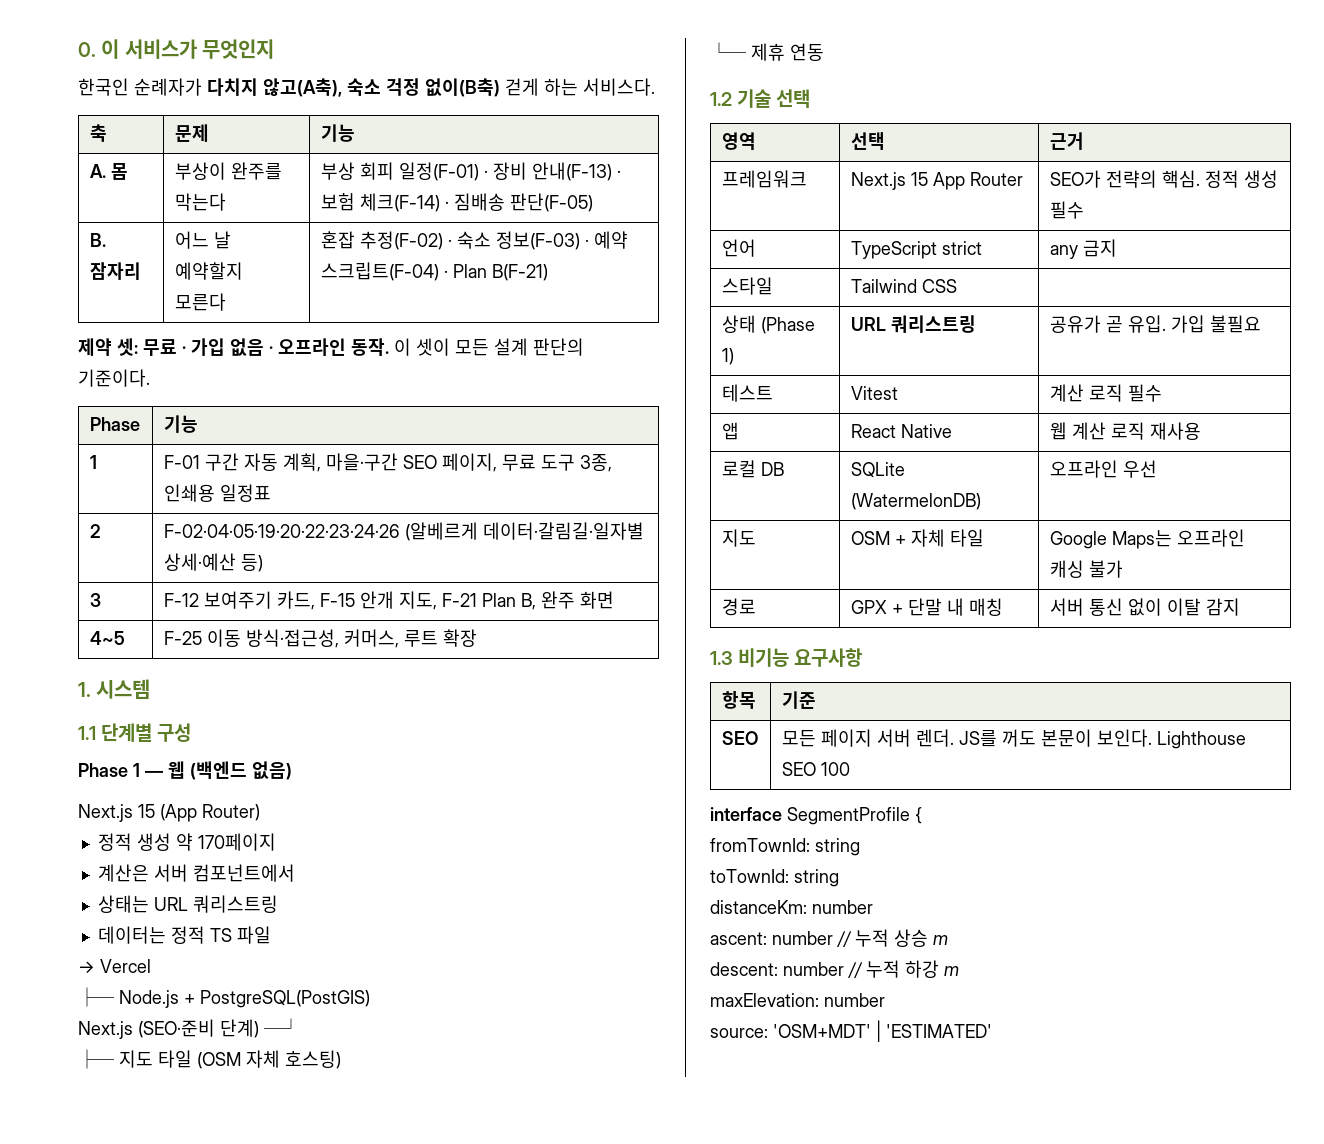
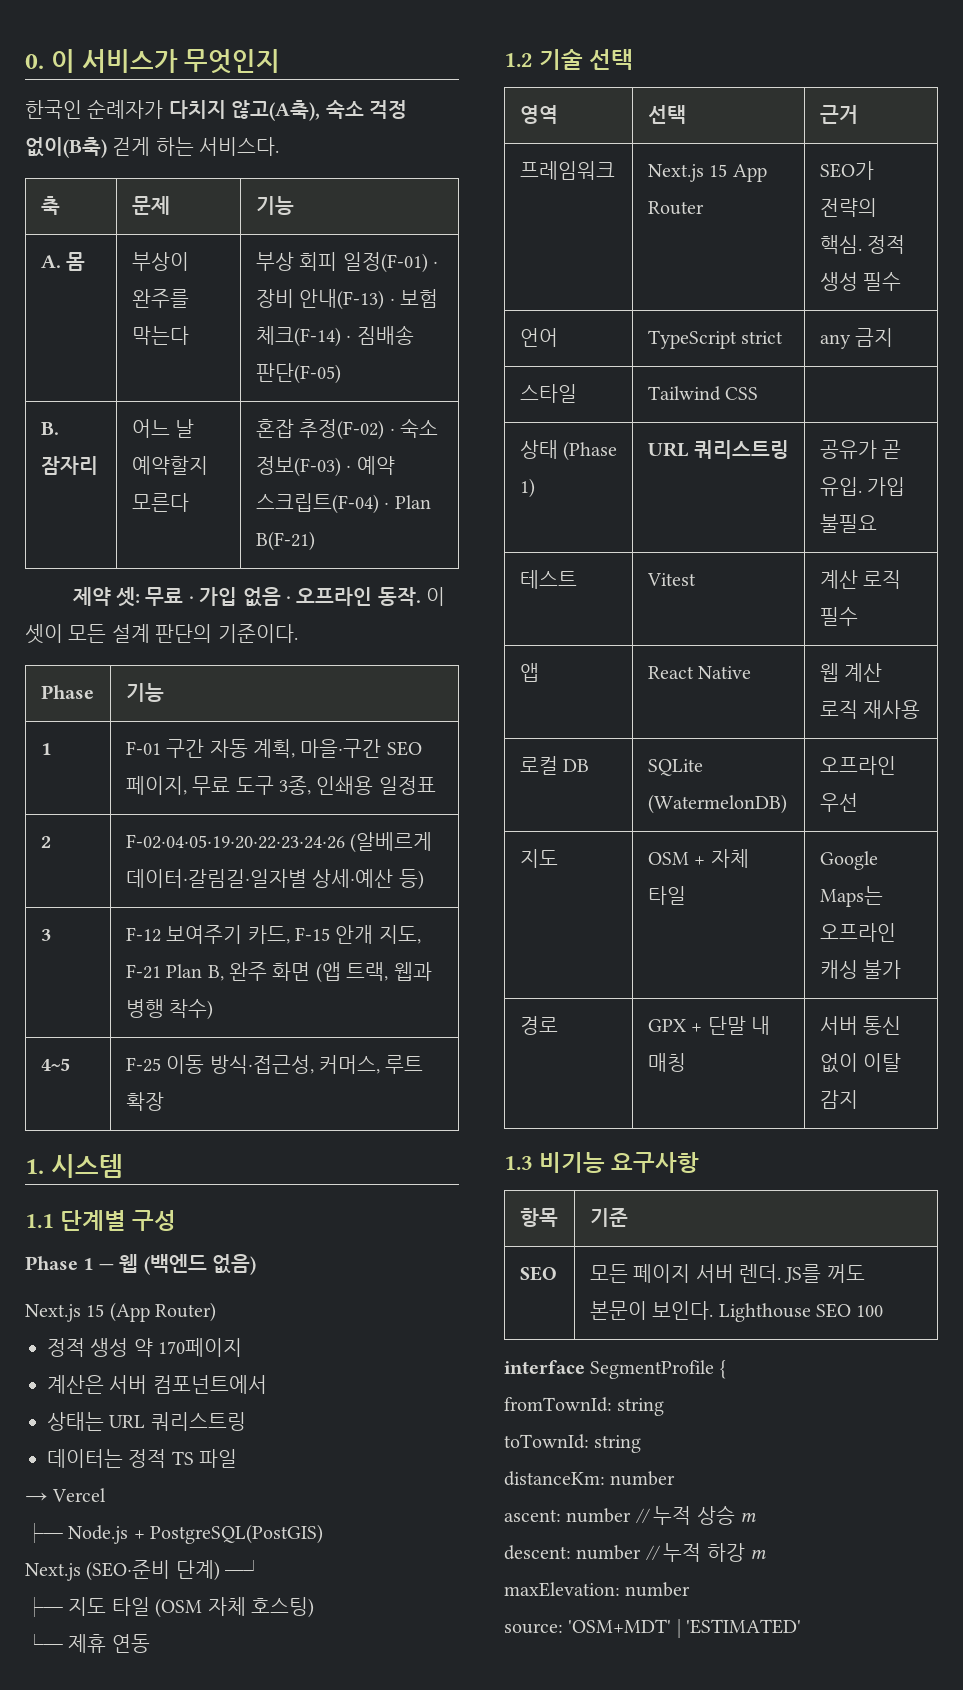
- 3 | F-12 보여주기 카드, F-15 안개 지도, F-21 Plan B, 완주 화면
+ 3 | F-12 보여주기 카드, F-15 안개 지도, F-21 Plan B, 완주 화면 (앱 트랙, 웹과 병행 착수)

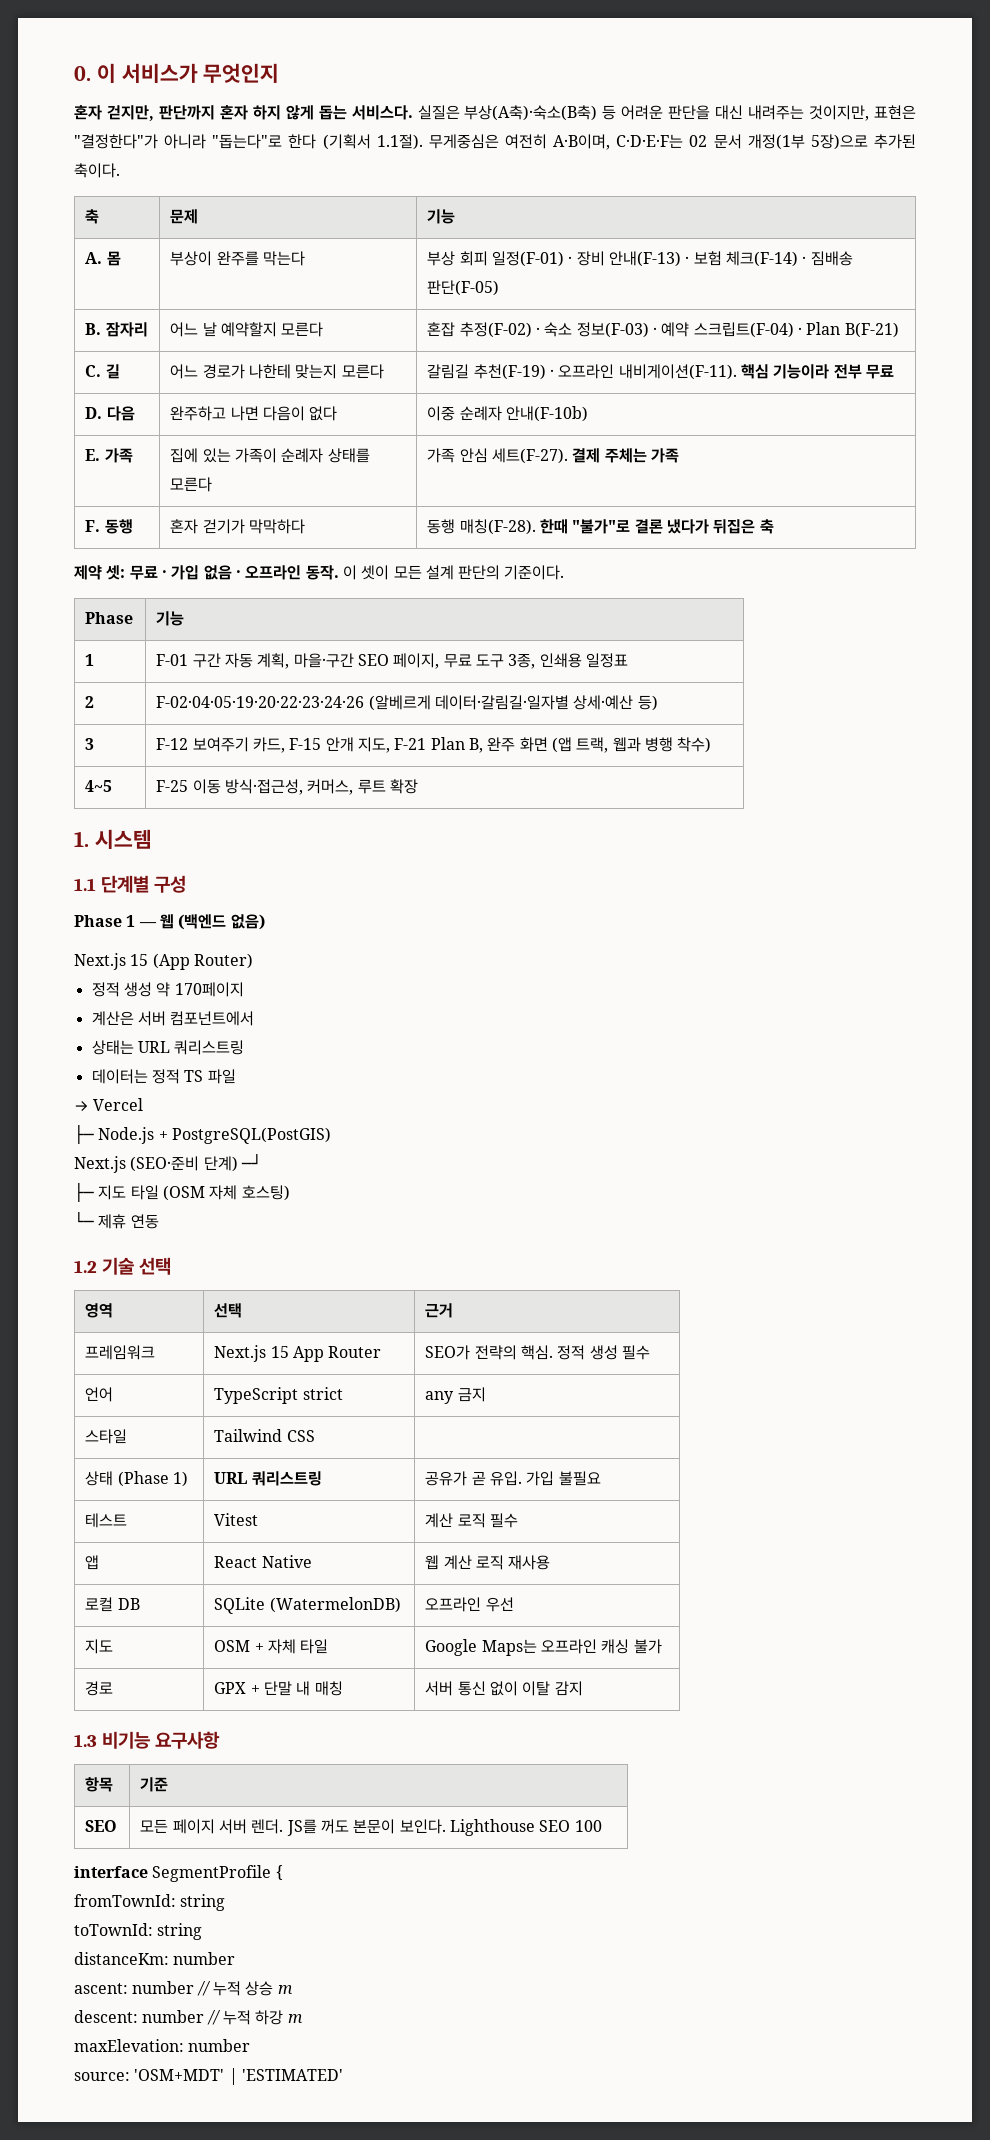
- 한국인 순례자가 다치지 않고(A축), 숙소 걱정 없이(B축) 걷게 하는 서비스다.
+ 혼자 걷지만, 판단까지 혼자 하지 않게 돕는 서비스다. 실질은 부상(A축)·숙소(B축) 등 어려운 판단을 대신 내려주는 것이지만, 표현은 "결정한다"가 아니라 "돕는다"로 한다 (기획서 1.1절). 무게중심은 여전히 A·B이며, C·D·E·F는 02 문서 개정(1부 5장)으로 추가된 축이다.
+ C. 길 | 어느 경로가 나한테 맞는지 모른다 | 갈림길 추천(F-19) · 오프라인 내비게이션(F-11). 핵심 기능이라 전부 무료
+ D. 다음 | 완주하고 나면 다음이 없다 | 이중 순례자 안내(F-10b)
+ E. 가족 | 집에 있는 가족이 순례자 상태를 모른다 | 가족 안심 세트(F-27). 결제 주체는 가족
+ F. 동행 | 혼자 걷기가 막막하다 | 동행 매칭(F-28). 한때 "불가"로 결론 냈다가 뒤집은 축

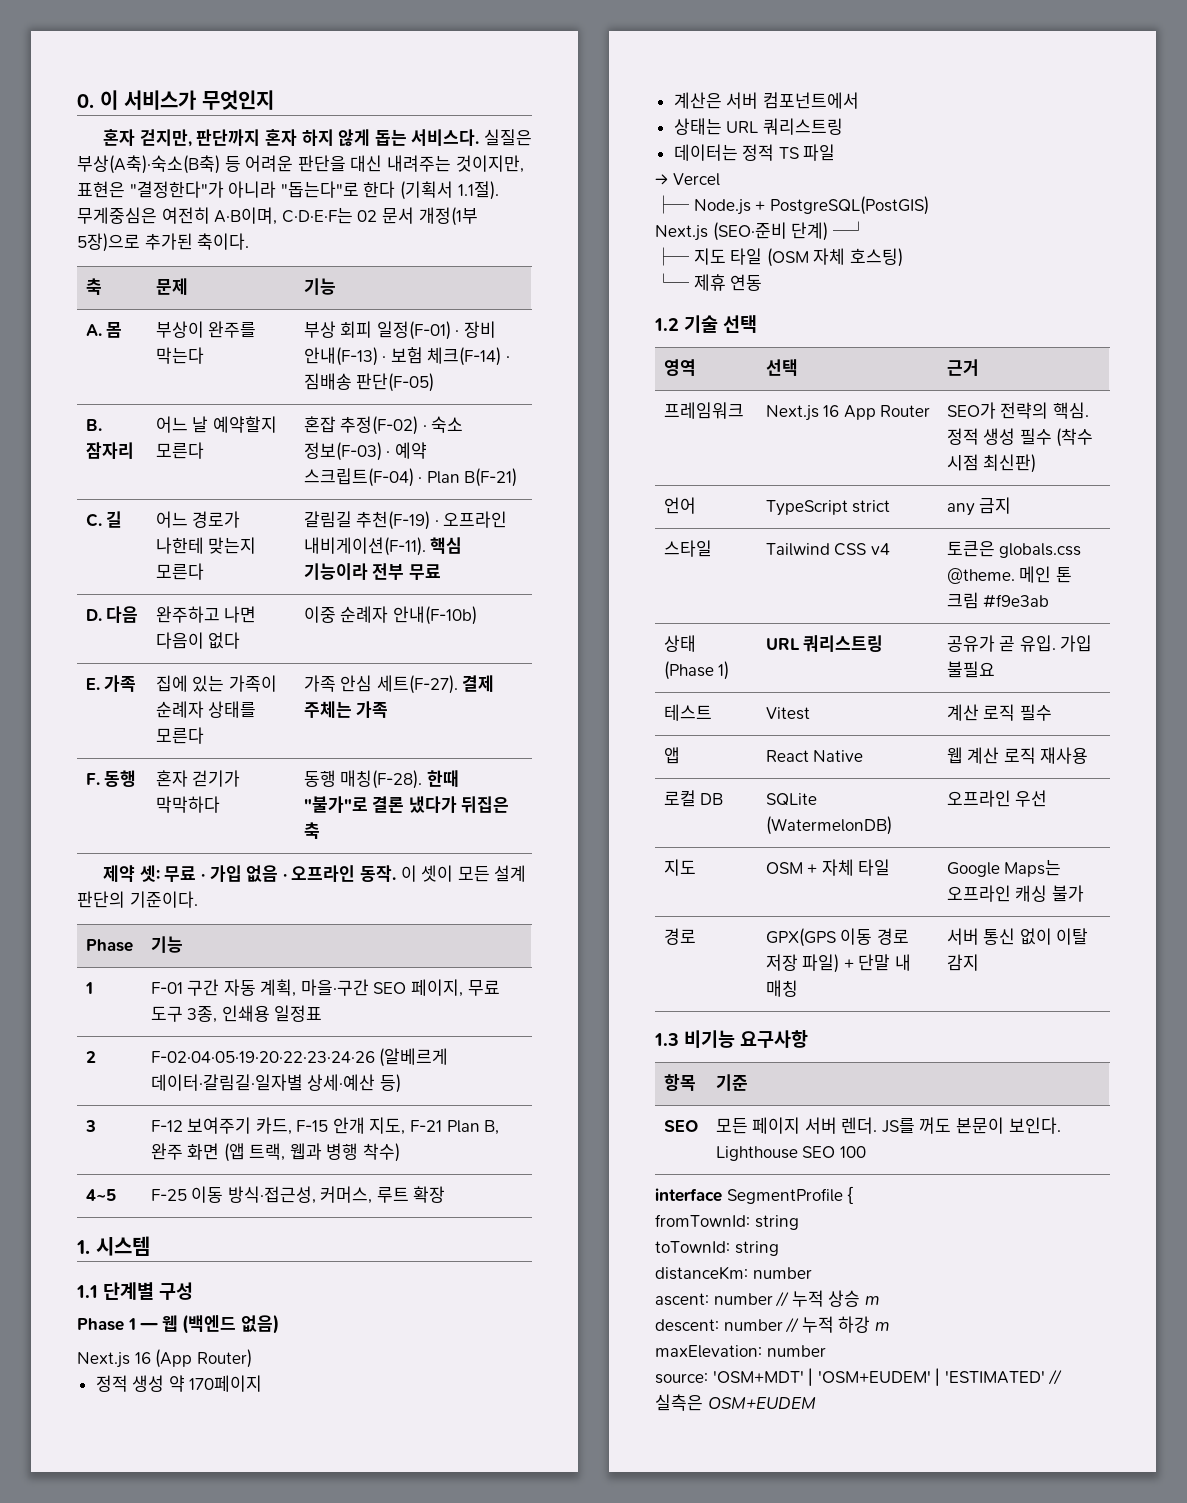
- Next.js 15 (App Router)
+ Next.js 16 (App Router)
- 프레임워크 | Next.js 15 App Router | SEO가 전략의 핵심. 정적 생성 필수
+ 프레임워크 | Next.js 16 App Router | SEO가 전략의 핵심. 정적 생성 필수 (착수 시점 최신판)
- 스타일 | Tailwind CSS |
+ 스타일 | Tailwind CSS v4 | 토큰은 globals.css @theme. 메인 톤 크림 #f9e3ab
- 경로 | GPX + 단말 내 매칭 | 서버 통신 없이 이탈 감지
+ 경로 | GPX(GPS 이동 경로 저장 파일) + 단말 내 매칭 | 서버 통신 없이 이탈 감지
- source: 'OSM+MDT' | 'ESTIMATED'
+ source: 'OSM+MDT' | 'OSM+EUDEM' | 'ESTIMATED' // 실측은 OSM+EUDEM

